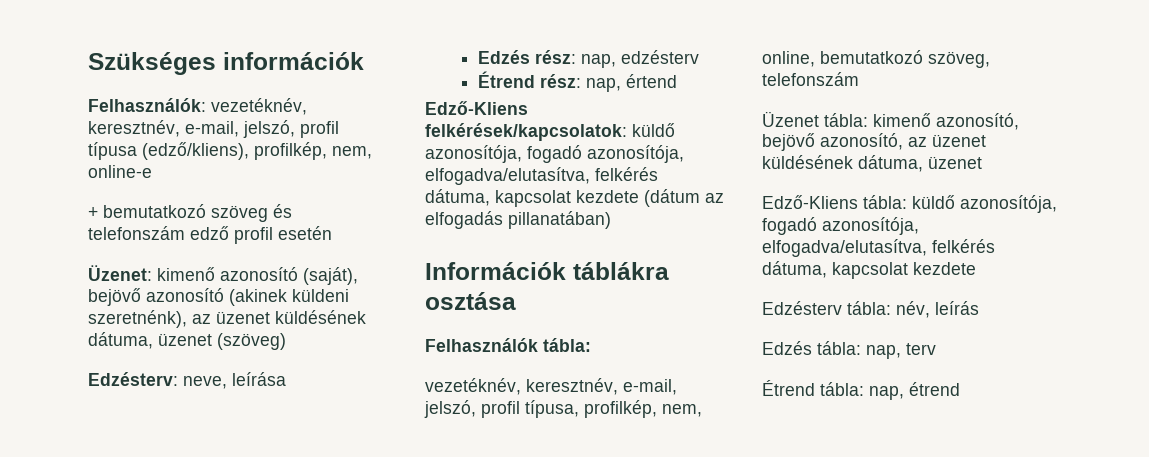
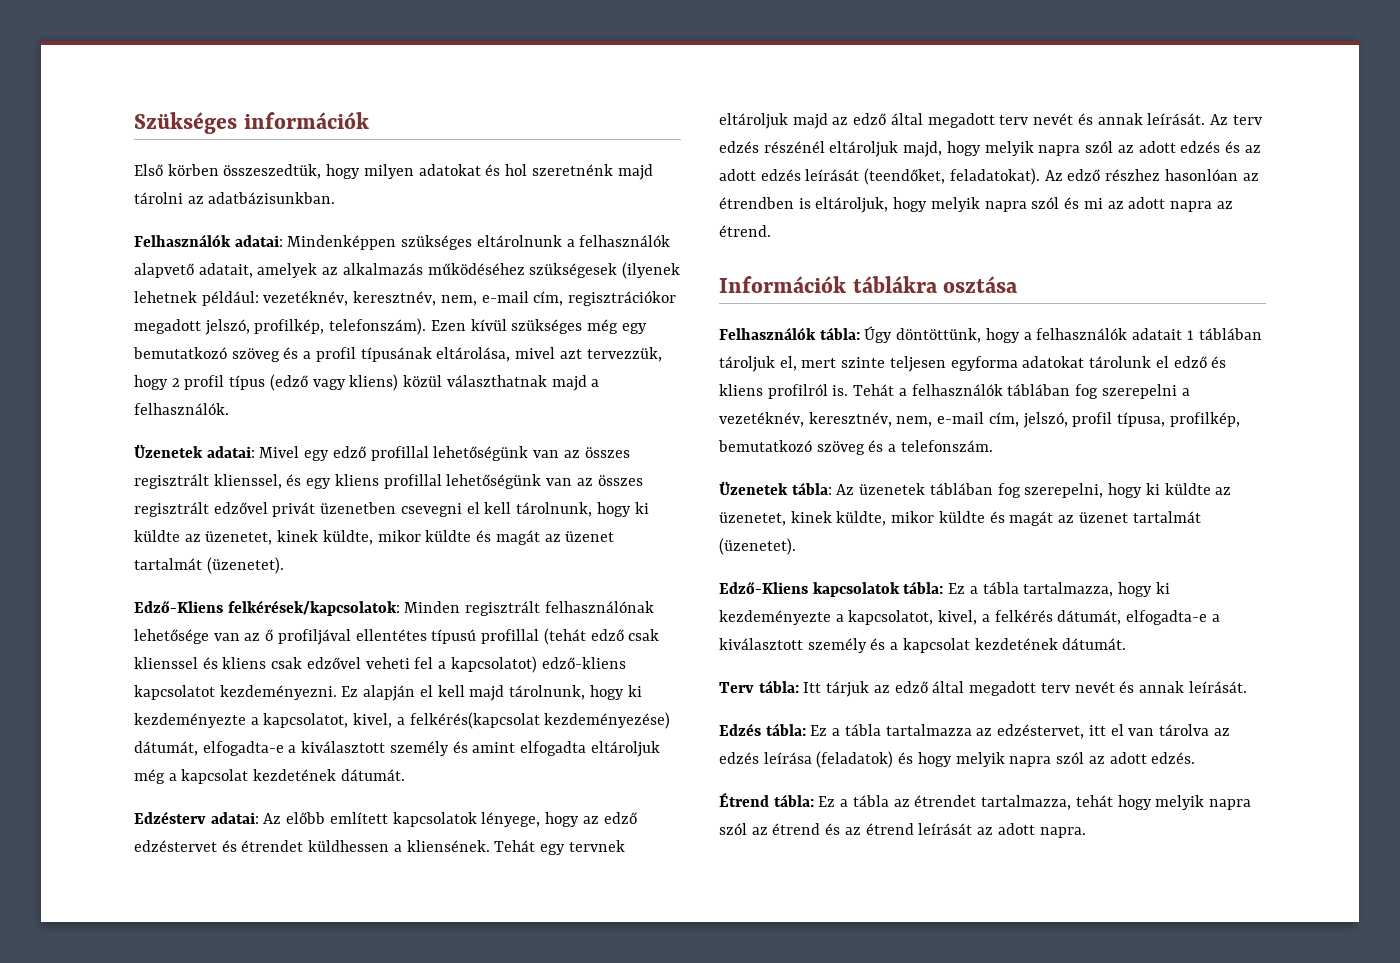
- Felhasználók: vezetéknév, keresztnév, e-mail, jelszó, profil típusa (edző/kliens), profilkép, nem, online-e
- + bemutatkozó szöveg és telefonszám edző profil esetén
- Üzenet: kimenő azonosító (saját), bejövő azonosító (akinek küldeni szeretnénk), az üzenet küldésének dátuma, üzenet (szöveg)
- Edzésterv: neve, leírása
- Edzés rész: nap, edzésterv
- Étrend rész: nap, értend
- Edző-Kliens felkérések/kapcsolatok: küldő azonosítója, fogadó azonosítója, elfogadva/elutasítva, felkérés dátuma, kapcsolat kezdete (dátum az elfogadás pillanatában)
+ Első körben összeszedtük, hogy milyen adatokat és hol szeretnénk majd tárolni az adatbázisunkban.
+ Felhasználók adatai: Mindenképpen szükséges eltárolnunk a felhasználók alapvető adatait, amelyek az alkalmazás működéséhez szükségesek (ilyenek lehetnek például: vezetéknév, keresztnév, nem, e-mail cím, regisztrációkor megadott jelszó, profilkép, telefonszám). Ezen kívül szükséges még egy bemutatkozó szöveg és a profil típusának eltárolása, mivel azt tervezzük, hogy 2 profil típus (edző vagy kliens) közül választhatnak majd a felhasználók.
+ Üzenetek adatai: Mivel egy edző profillal lehetőségünk van az összes regisztrált klienssel, és egy kliens profillal lehetőségünk van az összes regisztrált edzővel privát üzenetben csevegni el kell tárolnunk, hogy ki küldte az üzenetet, kinek küldte, mikor küldte és magát az üzenet tartalmát (üzenetet).
+ Edző-Kliens felkérések/kapcsolatok: Minden regisztrált felhasználónak lehetősége van az ő profiljával ellentétes típusú profillal (tehát edző csak klienssel és kliens csak edzővel veheti fel a kapcsolatot) edző-kliens kapcsolatot kezdeményezni. Ez alapján el kell majd tárolnunk, hogy ki kezdeményezte a kapcsolatot, kivel, a felkérés(kapcsolat kezdeményezése) dátumát, elfogadta-e a kiválasztott személy és amint elfogadta eltároljuk még a kapcsolat kezdetének dátumát.
+ Edzésterv adatai: Az előbb említett kapcsolatok lényege, hogy az edző edzéstervet és étrendet küldhessen a kliensének. Tehát egy tervnek eltároljuk majd az edző által megadott terv nevét és annak leírását. Az terv edzés részénél eltároljuk majd, hogy melyik napra szól az adott edzés és az adott edzés leírását (teendőket, feladatokat). Az edző részhez hasonlóan az étrendben is eltároljuk, hogy melyik napra szól és mi az adott napra az étrend.
- Felhasználók tábla:
- vezetéknév, keresztnév, e-mail, jelszó, profil típusa, profilkép, nem, online, bemutatkozó szöveg, telefonszám
- Üzenet tábla: kimenő azonosító, bejövő azonosító, az üzenet küldésének dátuma, üzenet
- Edző-Kliens tábla: küldő azonosítója, fogadó azonosítója, elfogadva/elutasítva, felkérés dátuma, kapcsolat kezdete
- Edzésterv tábla: név, leírás
- Edzés tábla: nap, terv
- Étrend tábla: nap, étrend
+ Felhasználók tábla: Úgy döntöttünk, hogy a felhasználók adatait 1 táblában tároljuk el, mert szinte teljesen egyforma adatokat tárolunk el edző és kliens profilról is. Tehát a felhasználók táblában fog szerepelni a vezetéknév, keresztnév, nem, e-mail cím, jelszó, profil típusa, profilkép, bemutatkozó szöveg és a telefonszám.
+ Üzenetek tábla: Az üzenetek táblában fog szerepelni, hogy ki küldte az üzenetet, kinek küldte, mikor küldte és magát az üzenet tartalmát (üzenetet).
+ Edző-Kliens kapcsolatok tábla: Ez a tábla tartalmazza, hogy ki kezdeményezte a kapcsolatot, kivel, a felkérés dátumát, elfogadta-e a kiválasztott személy és a kapcsolat kezdetének dátumát.
+ Terv tábla: Itt tárjuk az edző által megadott terv nevét és annak leírását.
+ Edzés tábla: Ez a tábla tartalmazza az edzéstervet, itt el van tárolva az edzés leírása (feladatok) és hogy melyik napra szól az adott edzés.
+ Étrend tábla: Ez a tábla az étrendet tartalmazza, tehát hogy melyik napra szól az étrend és az étrend leírását az adott napra.

